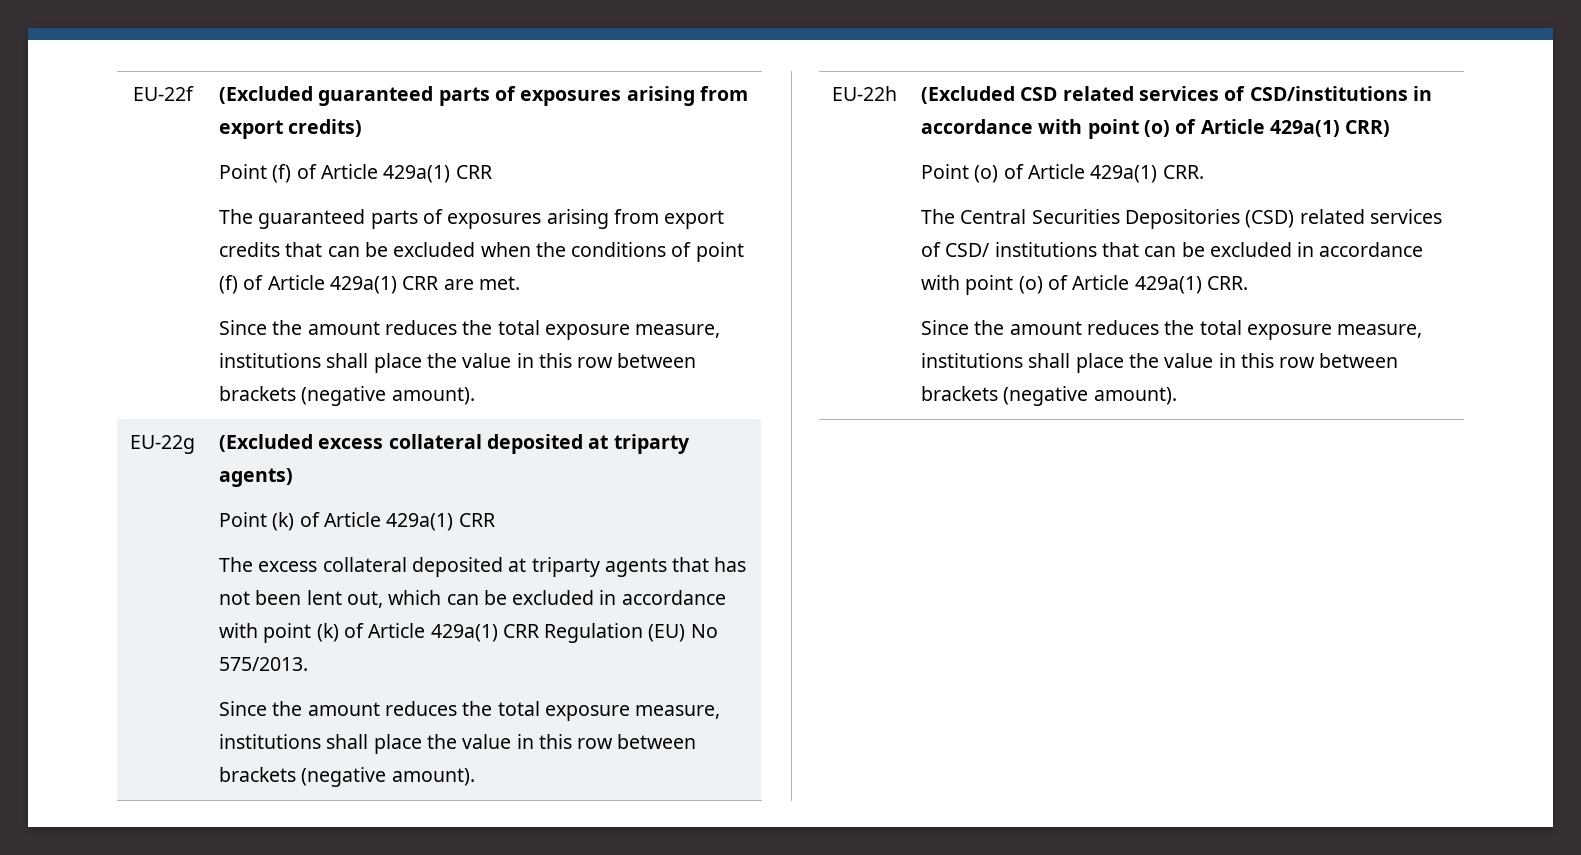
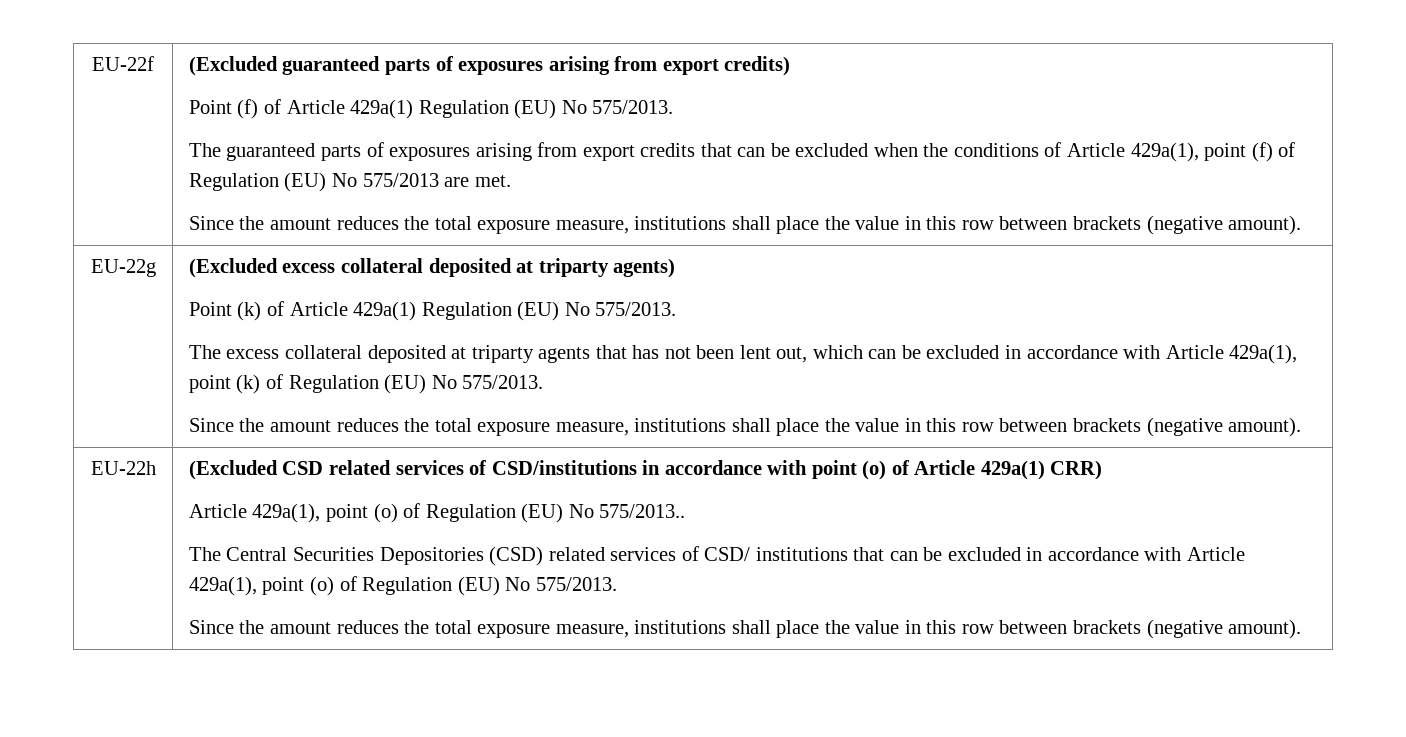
- Point (f) of Article 429a(1) CRR
+ Point (f) of Article 429a(1) Regulation (EU) No 575/2013.
- The guaranteed parts of exposures arising from export credits that can be excluded when the conditions of point (f) of Article 429a(1) CRR are met.
+ The guaranteed parts of exposures arising from export credits that can be excluded when the conditions of Article 429a(1), point (f) of Regulation (EU) No 575/2013 are met.
- Point (k) of Article 429a(1) CRR
+ Point (k) of Article 429a(1) Regulation (EU) No 575/2013.
- The excess collateral deposited at triparty agents that has not been lent out, which can be excluded in accordance with point (k) of Article 429a(1) CRR Regulation (EU) No 575/2013.
+ The excess collateral deposited at triparty agents that has not been lent out, which can be excluded in accordance with Article 429a(1), point (k) of Regulation (EU) No 575/2013.
- Point (o) of Article 429a(1) CRR.
+ Article 429a(1), point (o) of Regulation (EU) No 575/2013..
- The Central Securities Depositories (CSD) related services of CSD/ institutions that can be excluded in accordance with point (o) of Article 429a(1) CRR.
+ The Central Securities Depositories (CSD) related services of CSD/ institutions that can be excluded in accordance with Article 429a(1), point (o) of Regulation (EU) No 575/2013.

